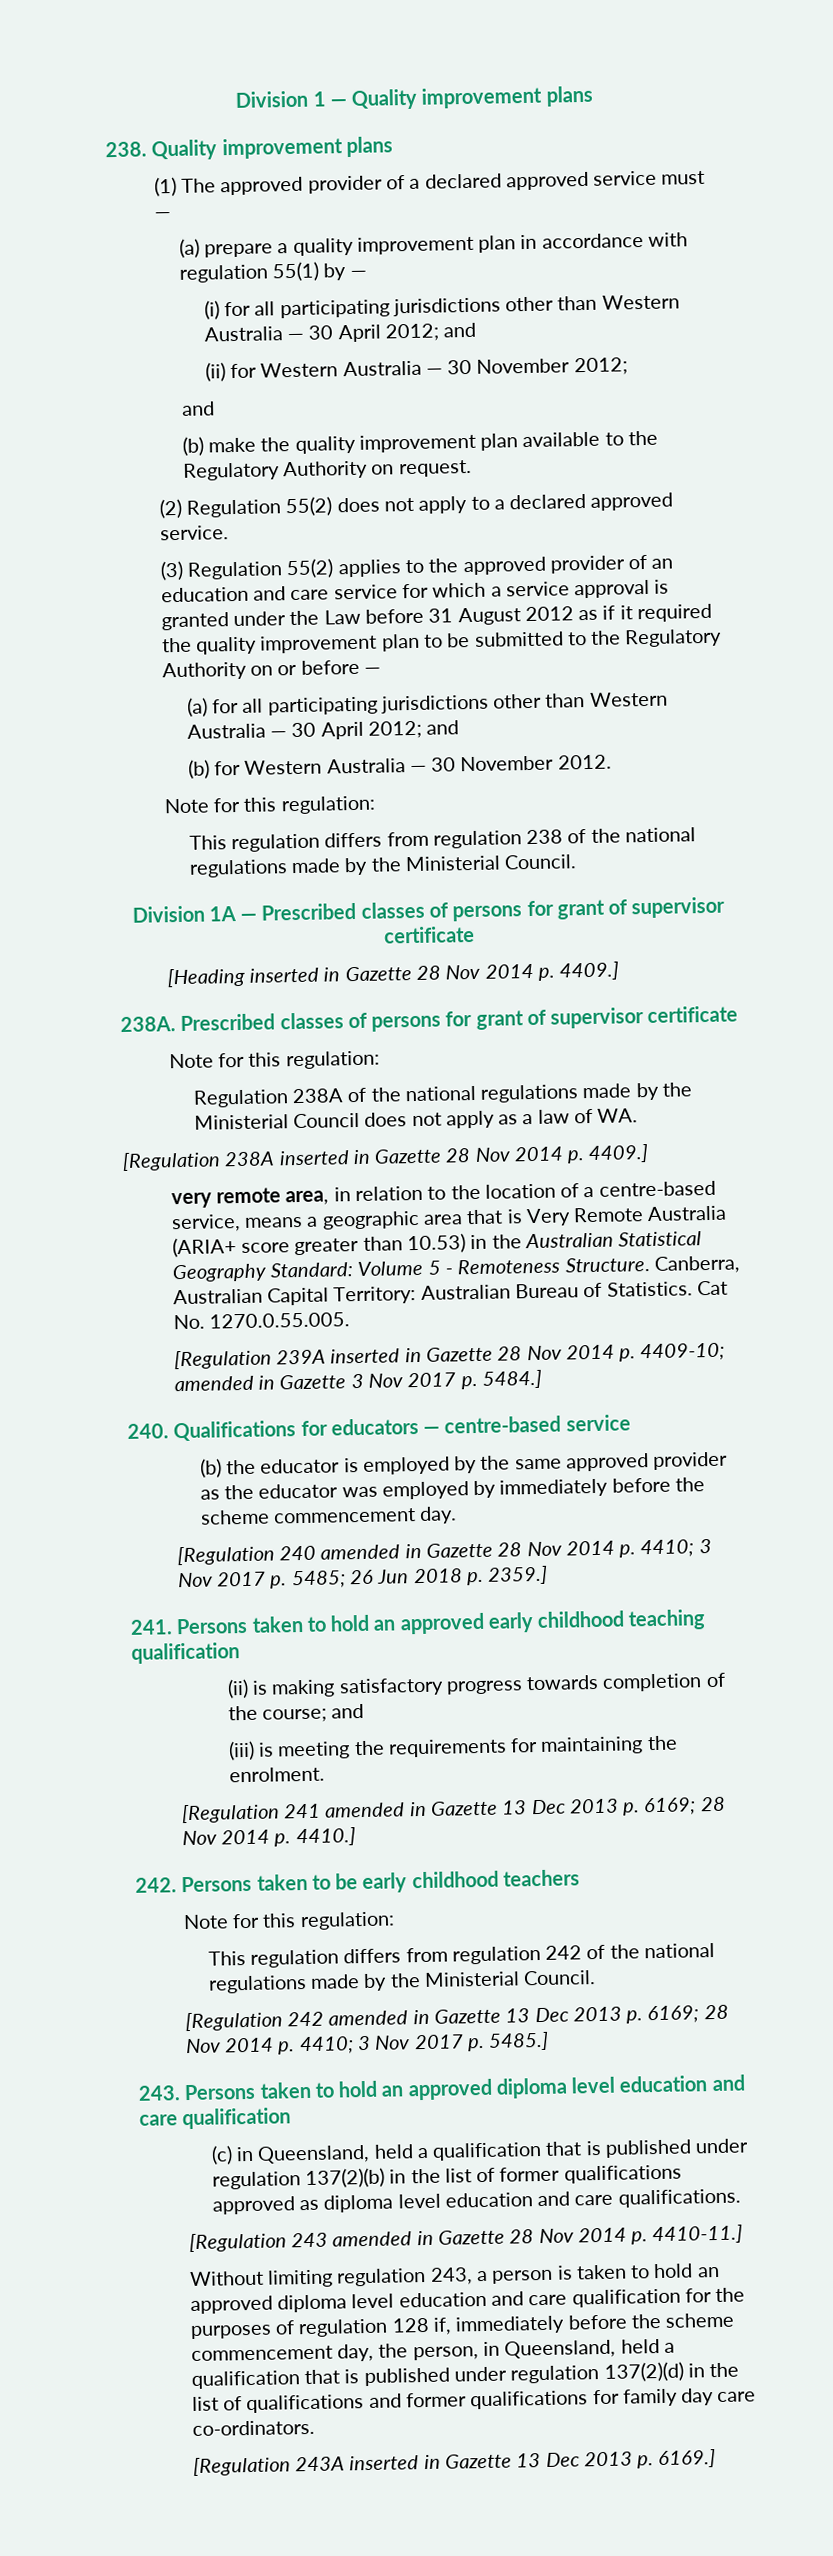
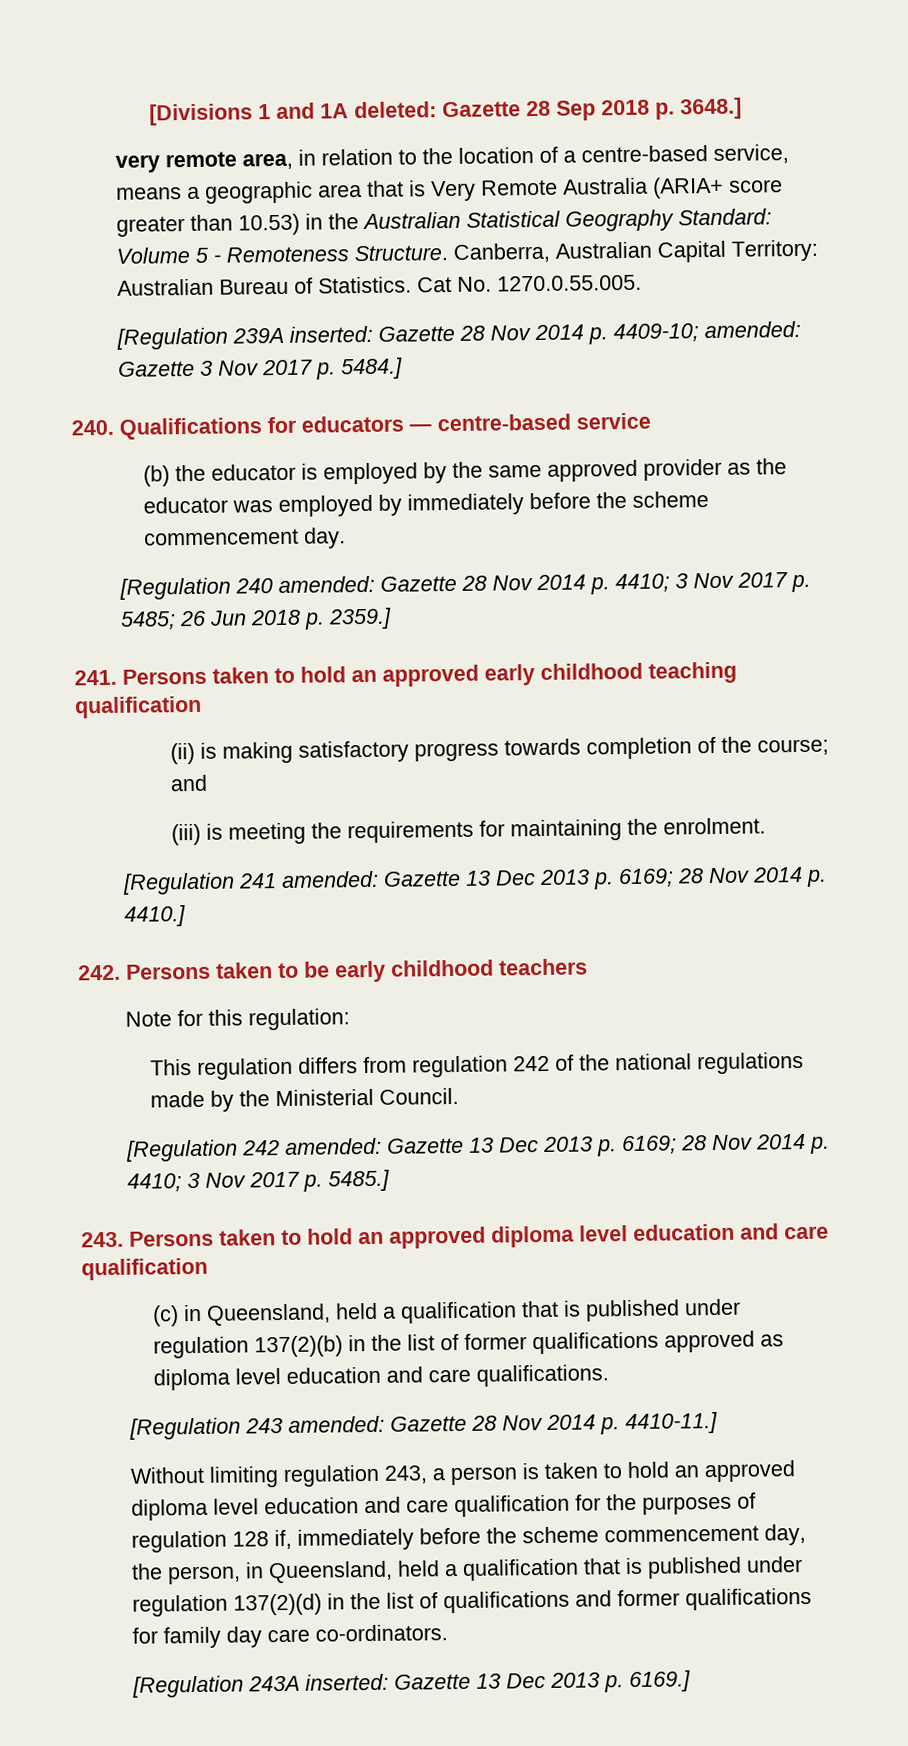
- Division 1 — Quality improvement plans
- 238. Quality improvement plans
- (1) The approved provider of a declared approved service must —
- (a) prepare a quality improvement plan in accordance with regulation 55(1) by —
- (i) for all participating jurisdictions other than Western Australia — 30 April 2012; and
- (ii) for Western Australia — 30 November 2012;
- and
- (b) make the quality improvement plan available to the Regulatory Authority on request.
- (2) Regulation 55(2) does not apply to a declared approved service.
- (3) Regulation 55(2) applies to the approved provider of an education and care service for which a service approval is granted under the Law before 31 August 2012 as if it required the quality improvement plan to be submitted to the Regulatory Authority on or before —
- (a) for all participating jurisdictions other than Western Australia — 30 April 2012; and
- (b) for Western Australia — 30 November 2012.
- Note for this regulation:
- This regulation differs from regulation 238 of the national regulations made by the Ministerial Council.
- Division 1A — Prescribed classes of persons for grant of supervisor certificate
- [Heading inserted in Gazette 28 Nov 2014 p. 4409.]
- 238A. Prescribed classes of persons for grant of supervisor certificate
- Note for this regulation:
- Regulation 238A of the national regulations made by the Ministerial Council does not apply as a law of WA.
- [Regulation 238A inserted in Gazette 28 Nov 2014 p. 4409.]
+ [Divisions 1 and 1A deleted: Gazette 28 Sep 2018 p. 3648.]
- [Regulation 239A inserted in Gazette 28 Nov 2014 p. 4409-10; amended in Gazette 3 Nov 2017 p. 5484.]
+ [Regulation 239A inserted: Gazette 28 Nov 2014 p. 4409-10; amended: Gazette 3 Nov 2017 p. 5484.]
- [Regulation 240 amended in Gazette 28 Nov 2014 p. 4410; 3 Nov 2017 p. 5485; 26 Jun 2018 p. 2359.]
+ [Regulation 240 amended: Gazette 28 Nov 2014 p. 4410; 3 Nov 2017 p. 5485; 26 Jun 2018 p. 2359.]
- [Regulation 241 amended in Gazette 13 Dec 2013 p. 6169; 28 Nov 2014 p. 4410.]
+ [Regulation 241 amended: Gazette 13 Dec 2013 p. 6169; 28 Nov 2014 p. 4410.]
- [Regulation 242 amended in Gazette 13 Dec 2013 p. 6169; 28 Nov 2014 p. 4410; 3 Nov 2017 p. 5485.]
+ [Regulation 242 amended: Gazette 13 Dec 2013 p. 6169; 28 Nov 2014 p. 4410; 3 Nov 2017 p. 5485.]
- [Regulation 243 amended in Gazette 28 Nov 2014 p. 4410-11.]
+ [Regulation 243 amended: Gazette 28 Nov 2014 p. 4410-11.]
- [Regulation 243A inserted in Gazette 13 Dec 2013 p. 6169.]
+ [Regulation 243A inserted: Gazette 13 Dec 2013 p. 6169.]

